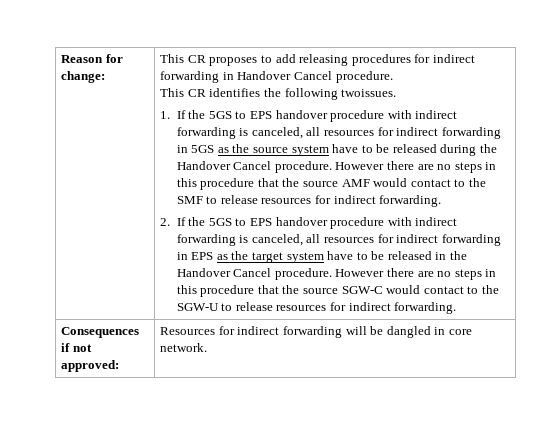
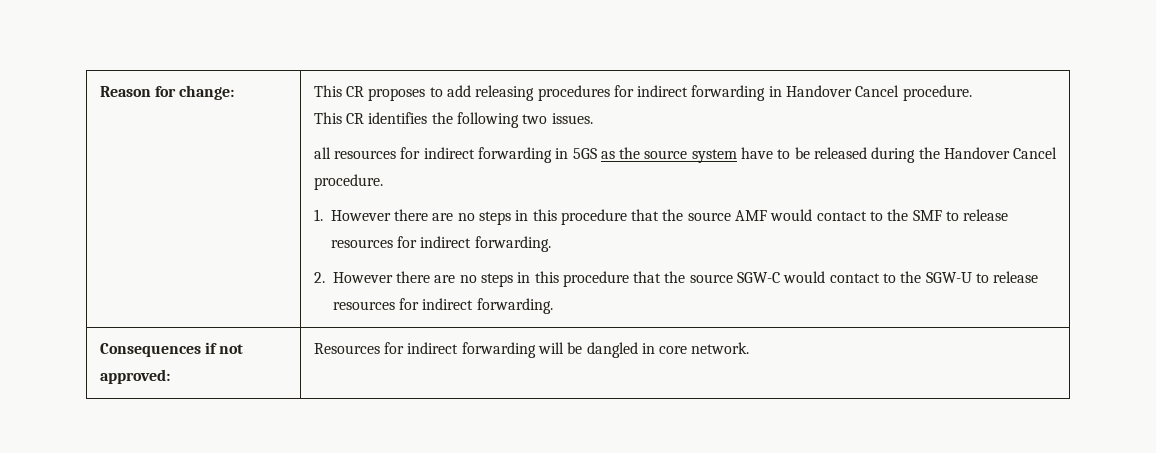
- This CR identifies the following twoissues.
- 1. If the 5GS to EPS handover procedure with indirect forwarding is canceled, all resources for indirect forwarding in 5GS as the source system have to be released during the Handover Cancel procedure. However there are no steps in this procedure that the source AMF would contact to the SMF to release resources for indirect forwarding.
+ This CR identifies the following two issues.
+ all resources for indirect forwarding in 5GS as the source system have to be released during the Handover Cancel procedure.
+ 1. However there are no steps in this procedure that the source AMF would contact to the SMF to release resources for indirect forwarding.
- 2. If the 5GS to EPS handover procedure with indirect forwarding is canceled, all resources for indirect forwarding in EPS as the target system have to be released in the Handover Cancel procedure. However there are no steps in this procedure that the source SGW-C would contact to the SGW-U to release resources for indirect forwarding.
+ 2. However there are no steps in this procedure that the source SGW-C would contact to the SGW-U to release resources for indirect forwarding.

